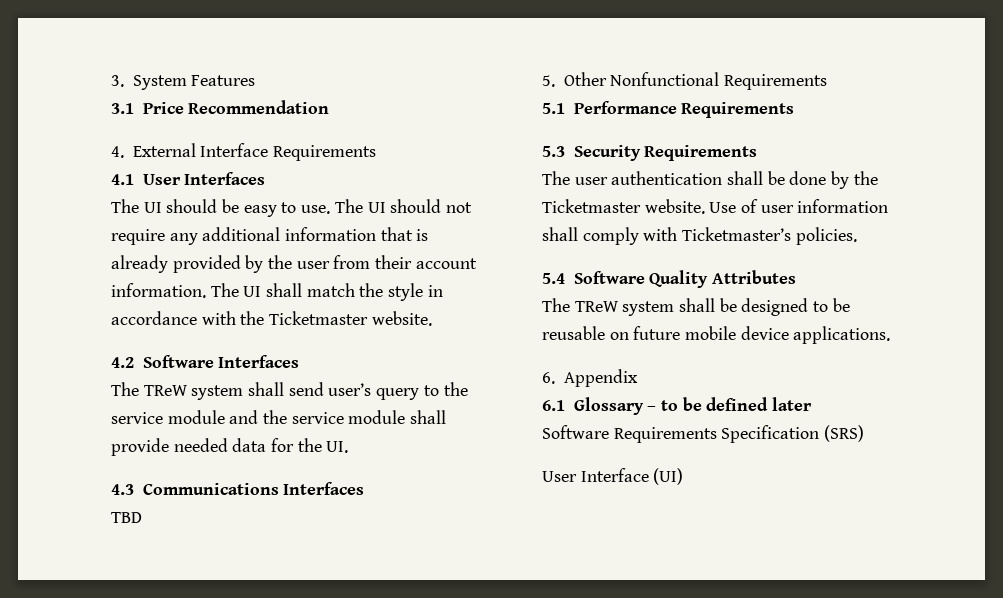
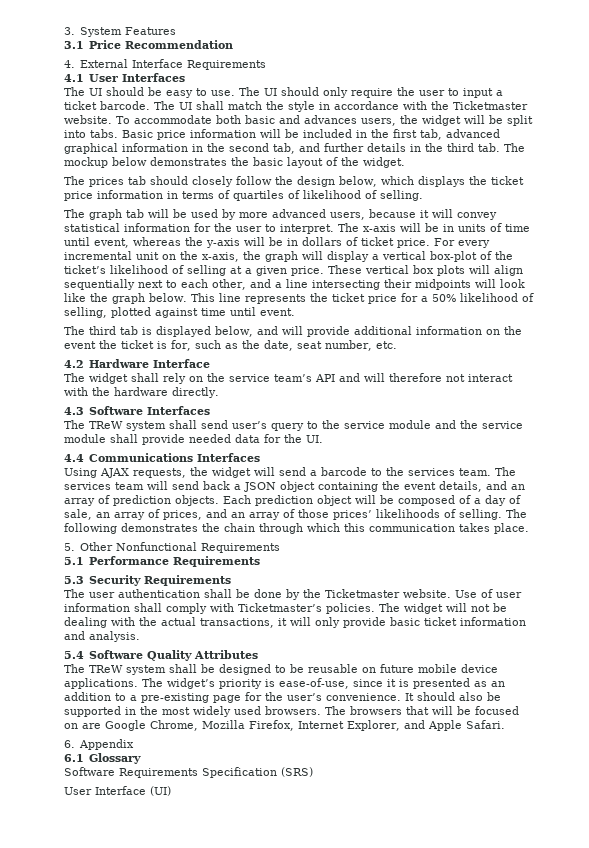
- The UI should not require any additional information that is already provided by the user from their account information.
+ The UI should only require the user to input a ticket barcode.
- The UI shall match the style in accordance with the Ticketmaster website.
- 4.2 Software Interfaces
+ The UI shall match the style in accordance with the Ticketmaster website. To accommodate both basic and advances users, the widget will be split into tabs. Basic price information will be included in the first tab, advanced graphical information in the second tab, and further details in the third tab. The mockup below demonstrates the basic layout of the widget.
+ The prices tab should closely follow the design below, which displays the ticket price information in terms of quartiles of likelihood of selling.
+ The graph tab will be used by more advanced users, because it will convey statistical information for the user to interpret. The x-axis will be in units of time until event, whereas the y-axis will be in dollars of ticket price. For every incremental unit on the x-axis, the graph will display a vertical box-plot of the ticket’s likelihood of selling at a given price. These vertical box plots will align sequentially next to each other, and a line intersecting their midpoints will look like the graph below. This line represents the ticket price for a 50% likelihood of selling, plotted against time until event.
+ The third tab is displayed below, and will provide additional information on the event the ticket is for, such as the date, seat number, etc.
+ 4.2 Hardware Interface
+ The widget shall rely on the service team’s API and will therefore not interact with the hardware directly.
+ 4.3 Software Interfaces
- 4.3 Communications Interfaces
+ 4.4 Communications Interfaces
- TBD
+ Using AJAX requests, the widget will send a barcode to the services team. The services team will send back a JSON object containing the event details, and an array of prediction objects. Each prediction object will be composed of a day of sale, an array of prices, and an array of those prices’ likelihoods of selling. The following demonstrates the chain through which this communication takes place.
+ The widget will not be dealing with the actual transactions, it will only provide basic ticket information and analysis.
+ The widget’s priority is ease-of-use, since it is presented as an addition to a pre-existing page for the user’s convenience. It should also be supported in the most widely used browsers. The browsers that will be focused on are Google Chrome, Mozilla Firefox, Internet Explorer, and Apple Safari.
- 6.1 Glossary – to be defined later
+ 6.1 Glossary

